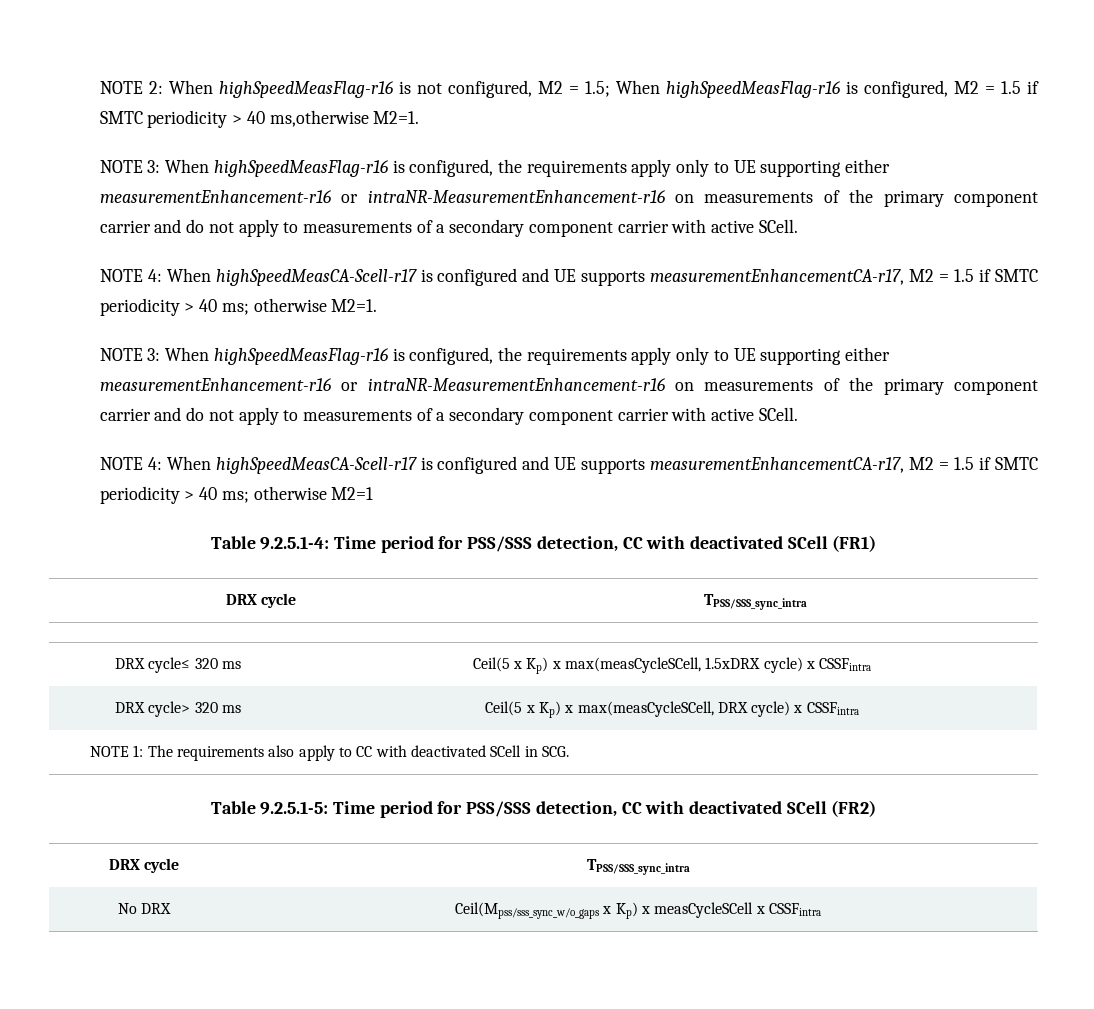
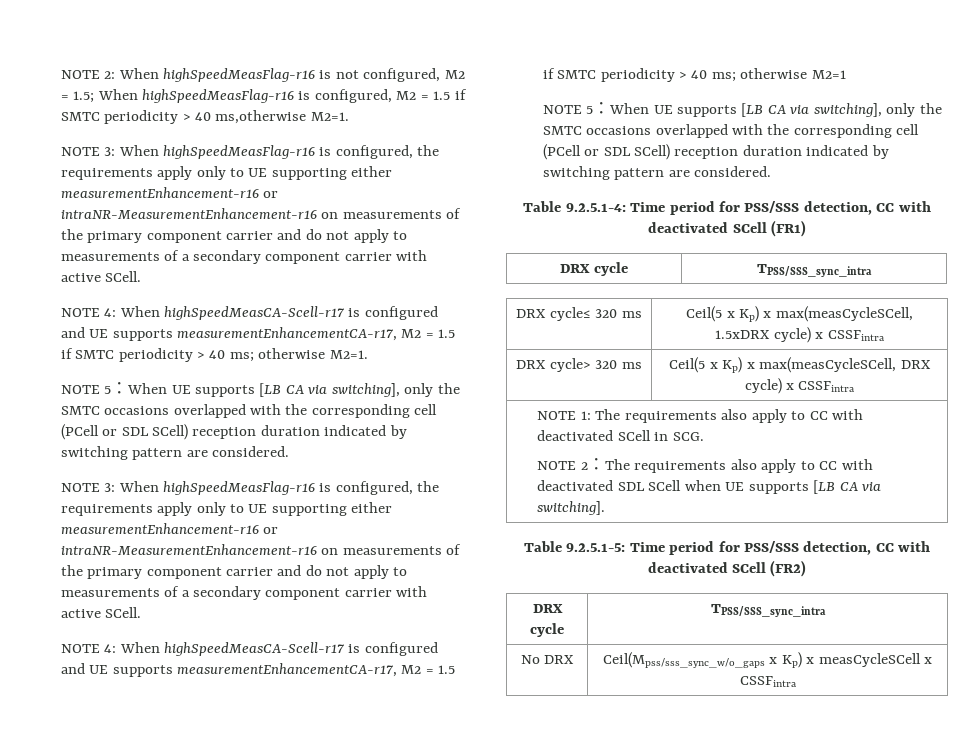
  NOTE 4: When highSpeedMeasCA-Scell-r17 is configured and UE supports measurementEnhancementCA-r17, M2 = 1.5 if SMTC periodicity > 40 ms; otherwise M2=1.
+ NOTE 5：When UE supports [LB CA via switching], only the SMTC occasions overlapped with the corresponding cell (PCell or SDL SCell) reception duration indicated by switching pattern are considered.
  NOTE 4: When highSpeedMeasCA-Scell-r17 is configured and UE supports measurementEnhancementCA-r17, M2 = 1.5 if SMTC periodicity > 40 ms; otherwise M2=1
+ NOTE 5：When UE supports [LB CA via switching], only the SMTC occasions overlapped with the corresponding cell (PCell or SDL SCell) reception duration indicated by switching pattern are considered.
  NOTE 1: The requirements also apply to CC with deactivated SCell in SCG.
+ NOTE 2：The requirements also apply to CC with deactivated SDL SCell when UE supports [LB CA via switching].

